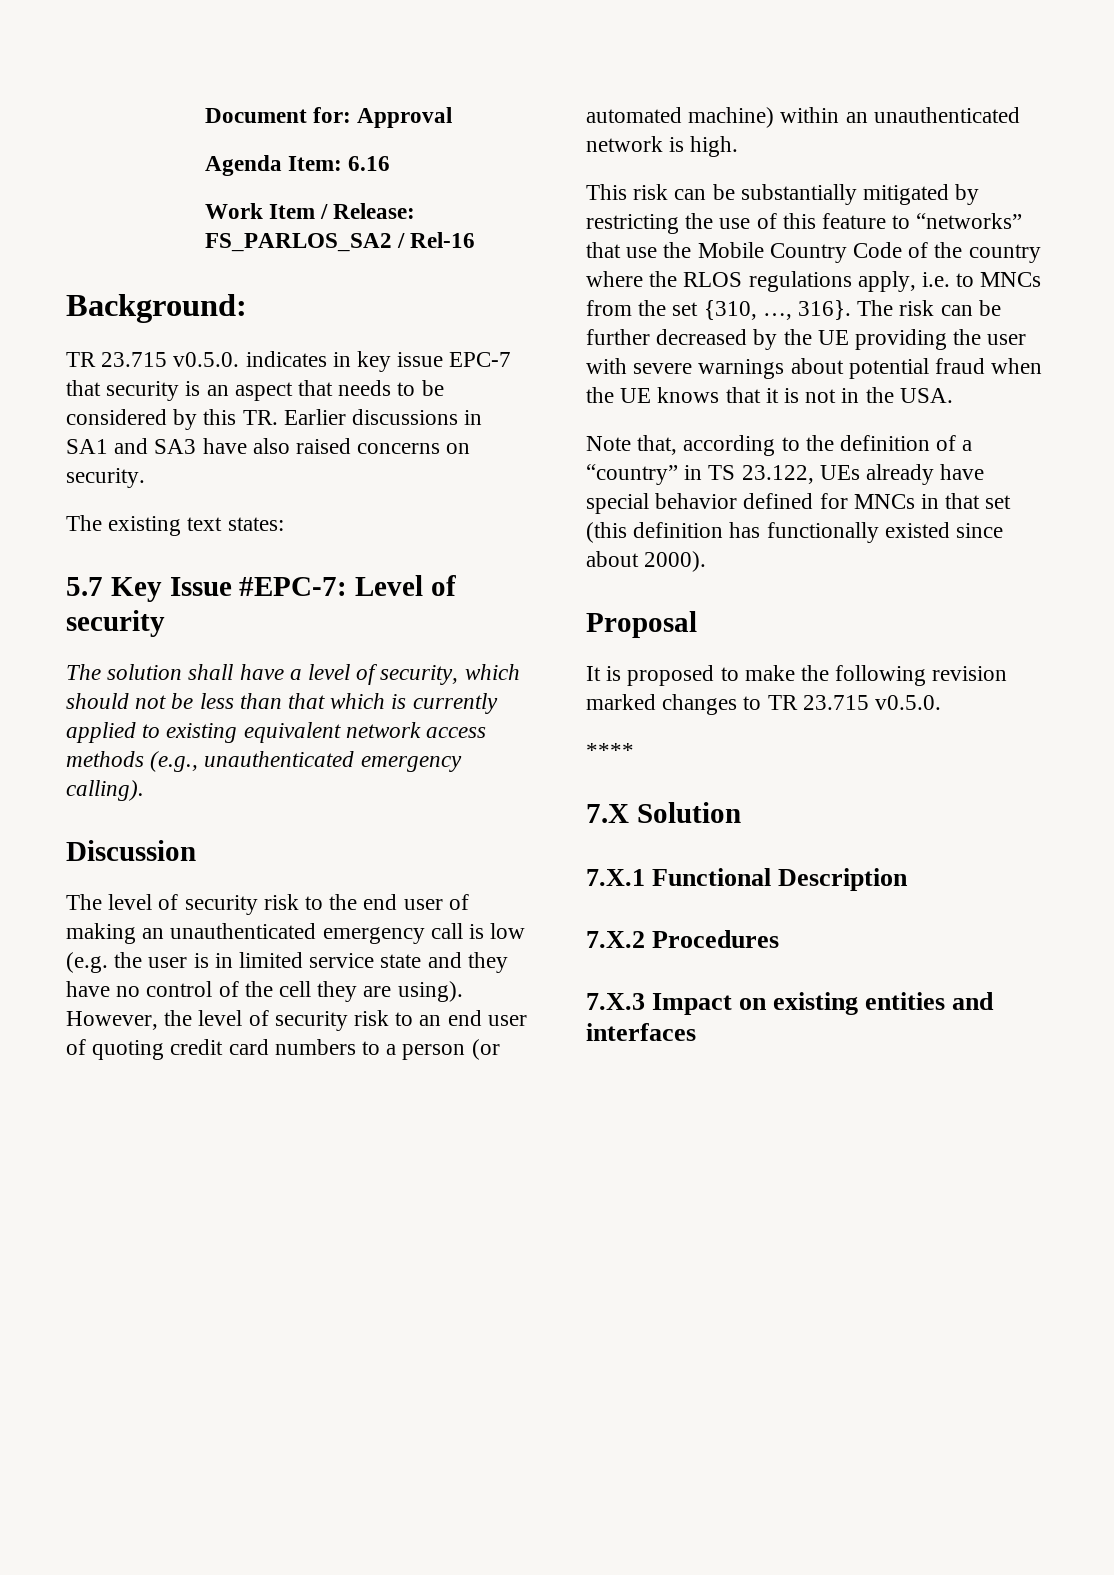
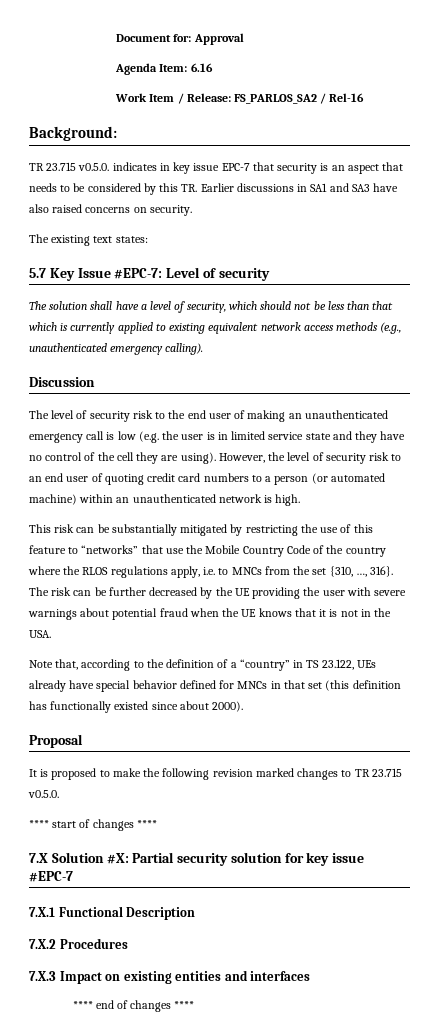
- ****
- 7.X Solution
+ **** start of changes ****
+ 7.X Solution #X: Partial security solution for key issue #EPC-7
+ **** end of changes ****

